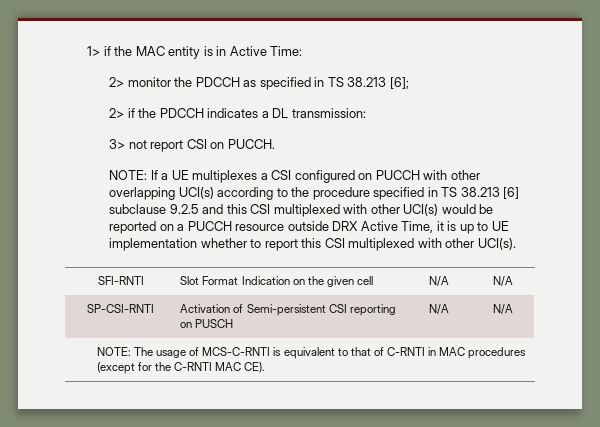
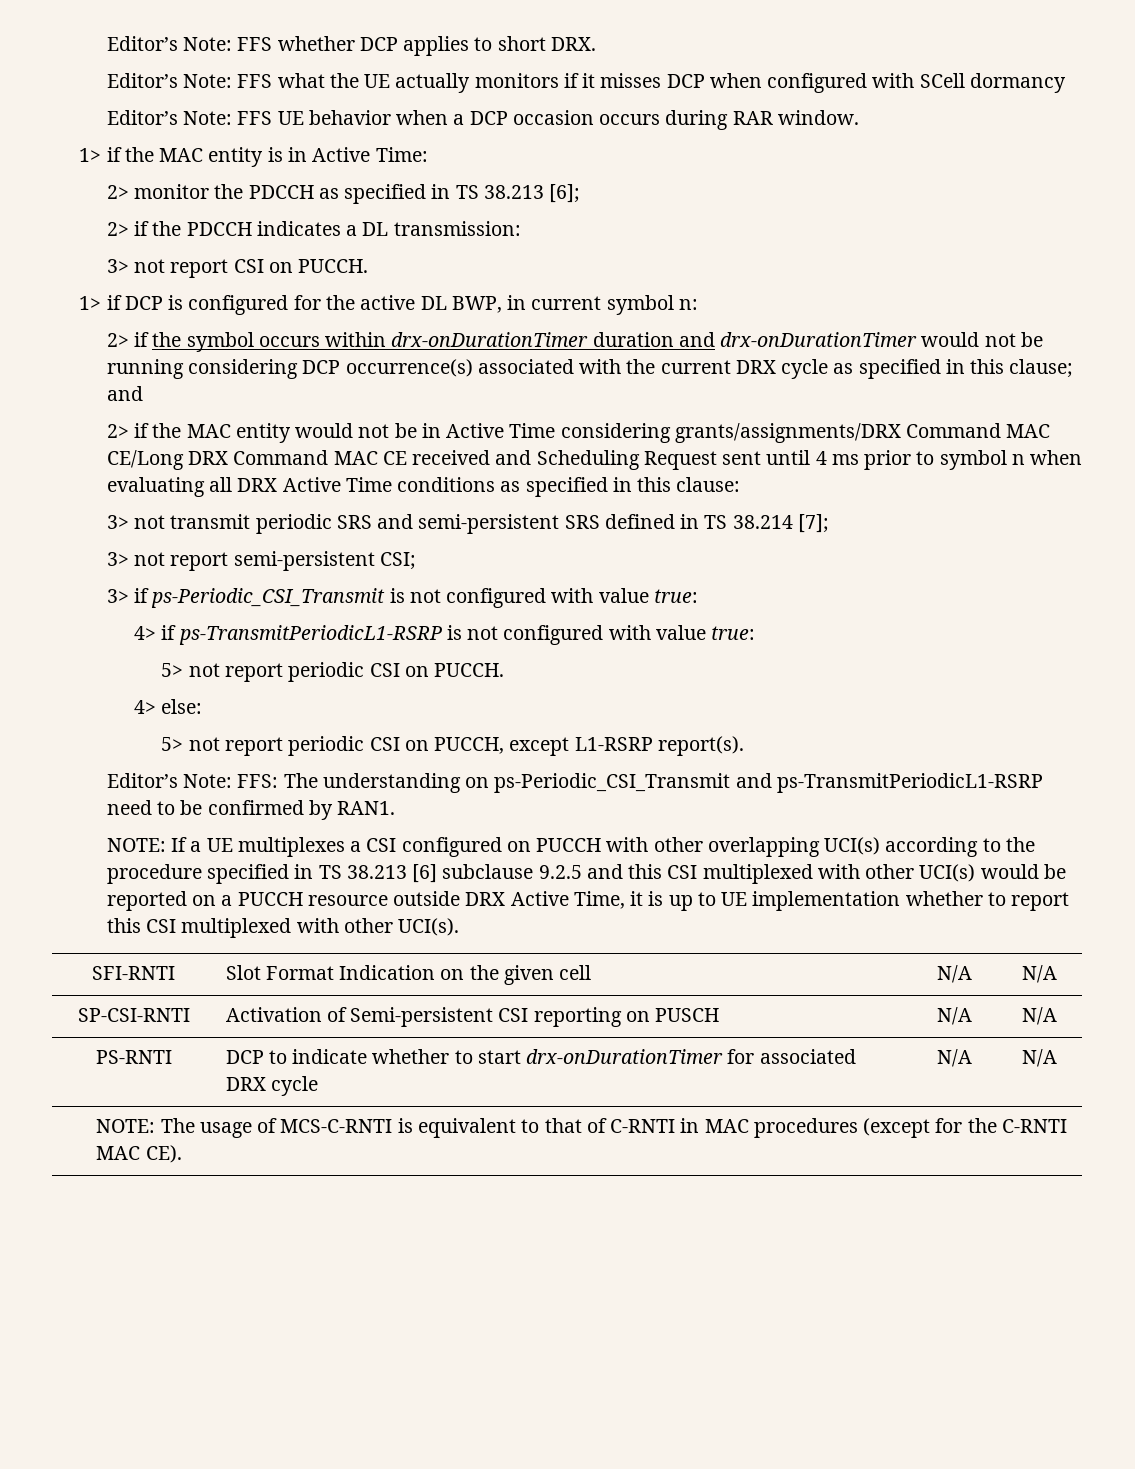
+ Editor’s Note: FFS whether DCP applies to short DRX.
+ Editor’s Note: FFS what the UE actually monitors if it misses DCP when configured with SCell dormancy
+ Editor’s Note: FFS UE behavior when a DCP occasion occurs during RAR window.
+ 1> if DCP is configured for the active DL BWP, in current symbol n:
+ 2> if the symbol occurs within drx-onDurationTimer duration and drx-onDurationTimer would not be running considering DCP occurrence(s) associated with the current DRX cycle as specified in this clause; and
+ 2> if the MAC entity would not be in Active Time considering grants/assignments/DRX Command MAC CE/Long DRX Command MAC CE received and Scheduling Request sent until 4 ms prior to symbol n when evaluating all DRX Active Time conditions as specified in this clause:
+ 3> not transmit periodic SRS and semi-persistent SRS defined in TS 38.214 [7];
+ 3> not report semi-persistent CSI;
+ 3> if ps-Periodic_CSI_Transmit is not configured with value true:
+ 4> if ps-TransmitPeriodicL1-RSRP is not configured with value true:
+ 5> not report periodic CSI on PUCCH.
+ 4> else:
+ 5> not report periodic CSI on PUCCH, except L1-RSRP report(s).
+ Editor’s Note: FFS: The understanding on ps-Periodic_CSI_Transmit and ps-TransmitPeriodicL1-RSRP need to be confirmed by RAN1.
+ PS-RNTI | DCP to indicate whether to start drx-onDurationTimer for associated DRX cycle | N/A | N/A

